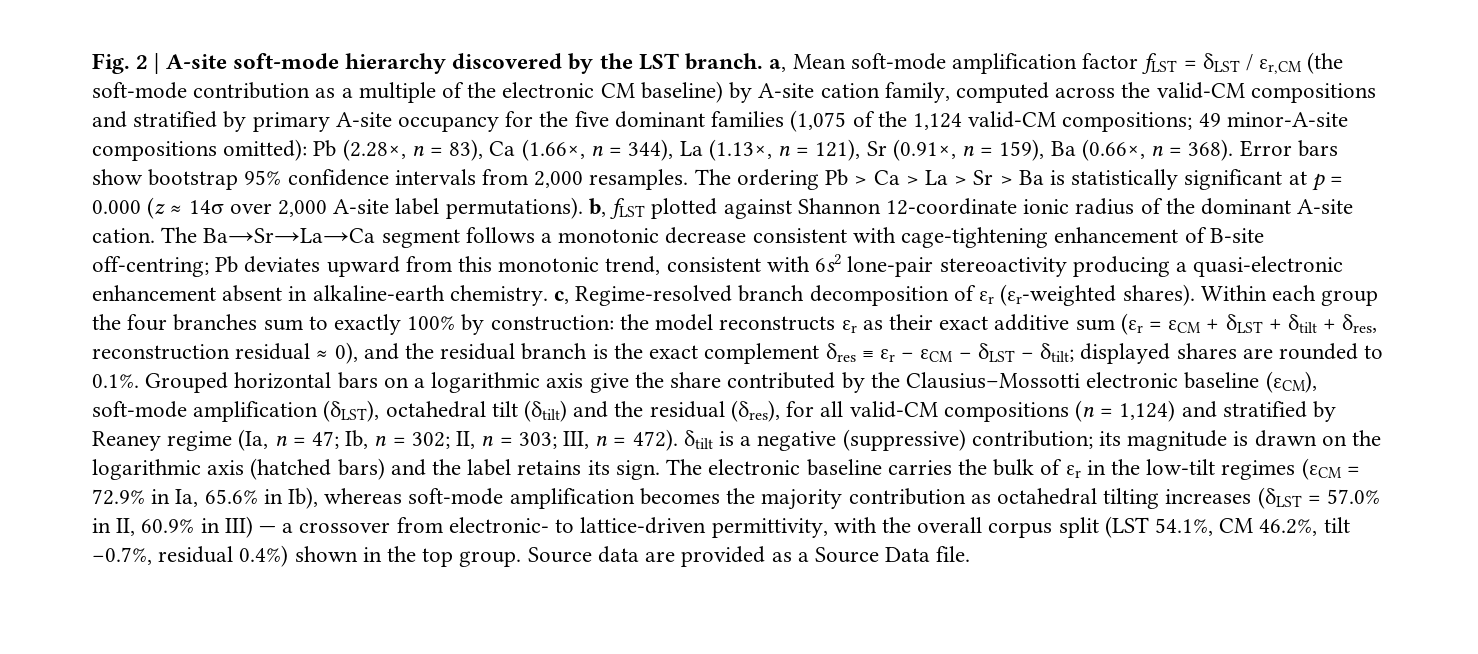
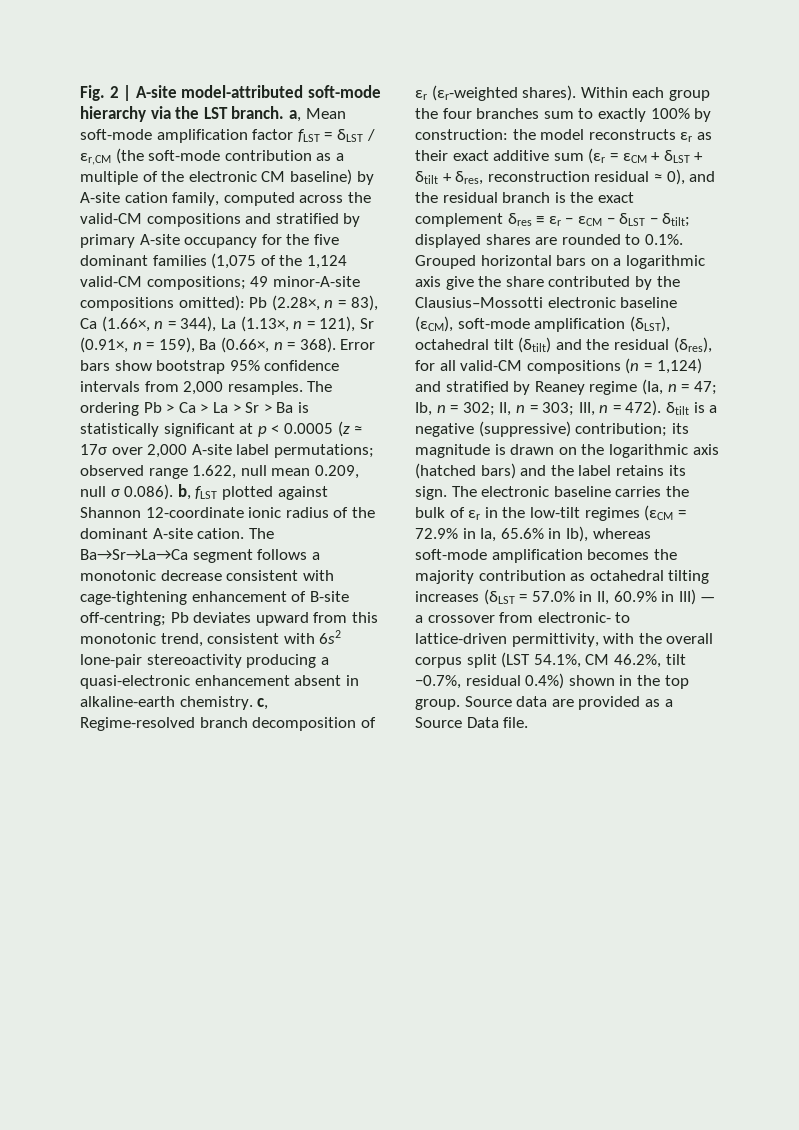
- Fig. 2 | A-site soft-mode hierarchy discovered by the LST branch. a, Mean soft-mode amplification factor fLST = δLST / εr,CM (the soft-mode contribution as a multiple of the electronic CM baseline) by A-site cation family, computed across the valid-CM compositions and stratified by primary A-site occupancy for the five dominant families (1,075 of the 1,124 valid-CM compositions;
+ Fig. 2 | A-site model-attributed soft-mode hierarchy via the LST branch. a, Mean soft-mode amplification factor fLST = δLST / εr,CM (the soft-mode contribution as a multiple of the electronic CM baseline) by A-site cation family, computed across the valid-CM compositions and stratified by primary A-site occupancy for the five dominant families (1,075 of the 1,124 valid-CM compositions;
- The ordering Pb > Ca > La > Sr > Ba is statistically significant at p = 0.000 (z ≈ 14σ over 2,000 A-site label permutations). b, fLST plotted against Shannon 12-coordinate ionic radius of the dominant A-site cation.
+ The ordering Pb > Ca > La > Sr > Ba is statistically significant at p < 0.0005 (z ≈ 17σ over 2,000 A-site label permutations; observed range 1.622, null mean 0.209, null σ 0.086). b, fLST plotted against Shannon 12-coordinate ionic radius of the dominant A-site cation.

